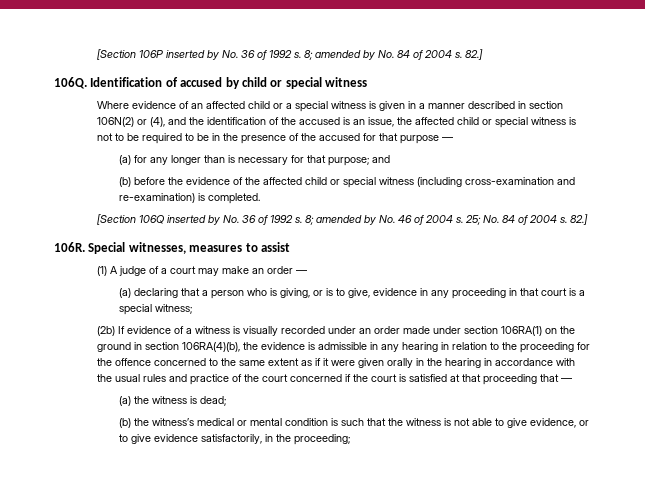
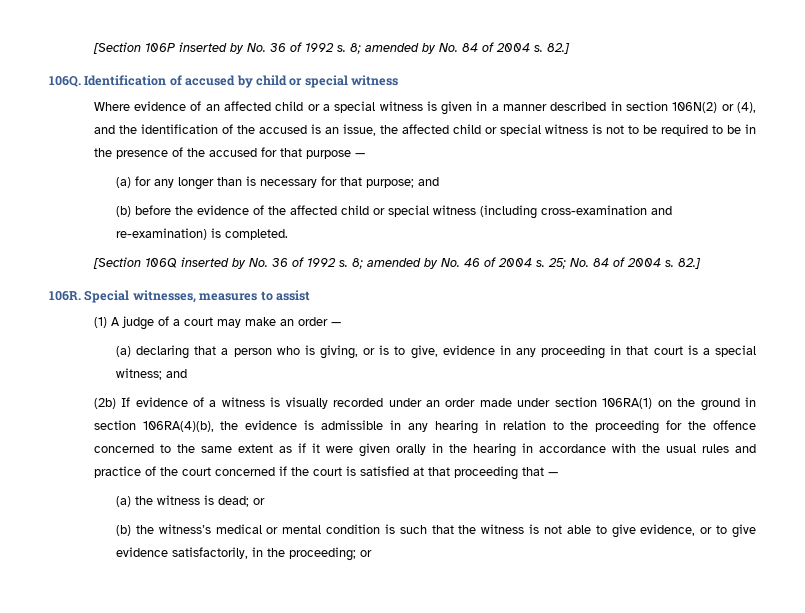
- (a) declaring that a person who is giving, or is to give, evidence in any proceeding in that court is a special witness;
+ (a) declaring that a person who is giving, or is to give, evidence in any proceeding in that court is a special witness; and
- (a) the witness is dead;
+ (a) the witness is dead; or
- (b) the witness’s medical or mental condition is such that the witness is not able to give evidence, or to give evidence satisfactorily, in the proceeding;
+ (b) the witness’s medical or mental condition is such that the witness is not able to give evidence, or to give evidence satisfactorily, in the proceeding; or

